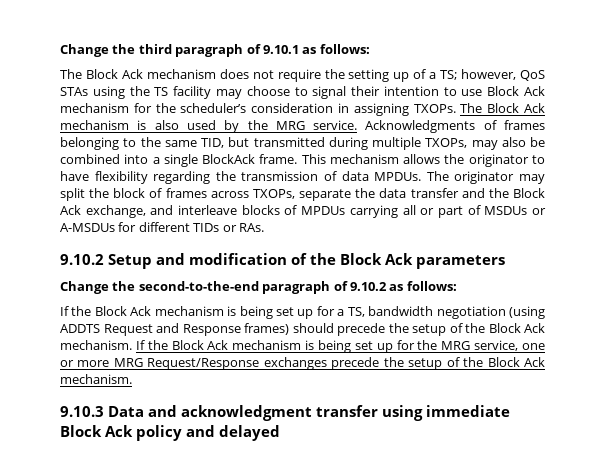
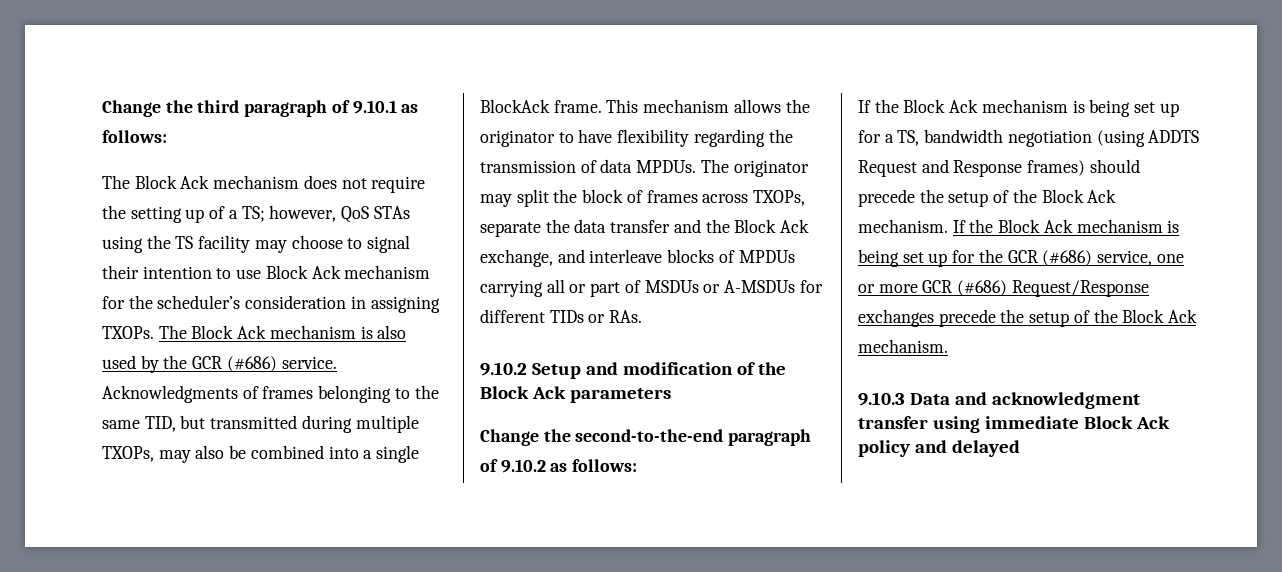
- The Block Ack mechanism is also used by the MRG service.
+ The Block Ack mechanism is also used by the GCR (#686) service.
- If the Block Ack mechanism is being set up for the MRG service, one or more MRG Request/Response exchanges precede the setup of the Block Ack mechanism.
+ If the Block Ack mechanism is being set up for the GCR (#686) service, one or more GCR (#686) Request/Response exchanges precede the setup of the Block Ack mechanism.

